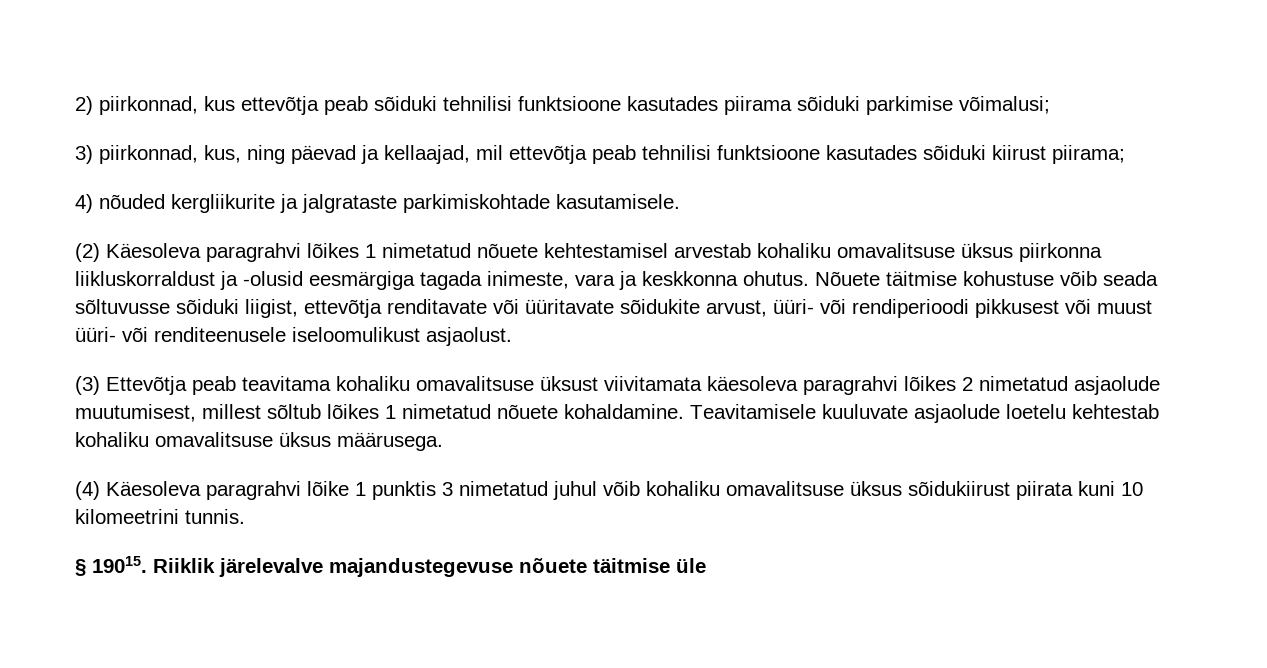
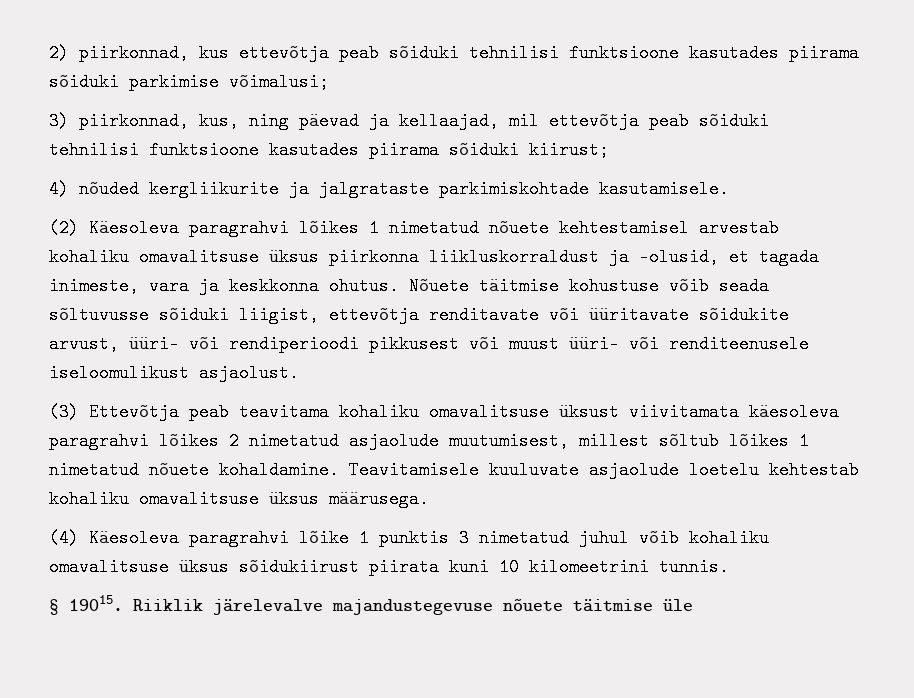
- 3) piirkonnad, kus, ning päevad ja kellaajad, mil ettevõtja peab tehnilisi funktsioone kasutades sõiduki kiirust piirama;
+ 3) piirkonnad, kus, ning päevad ja kellaajad, mil ettevõtja peab sõiduki tehnilisi funktsioone kasutades piirama sõiduki kiirust;
- (2) Käesoleva paragrahvi lõikes 1 nimetatud nõuete kehtestamisel arvestab kohaliku omavalitsuse üksus piirkonna liikluskorraldust ja -olusid eesmärgiga tagada inimeste, vara ja keskkonna ohutus.
+ (2) Käesoleva paragrahvi lõikes 1 nimetatud nõuete kehtestamisel arvestab kohaliku omavalitsuse üksus piirkonna liikluskorraldust ja -olusid, et tagada inimeste, vara ja keskkonna ohutus.

